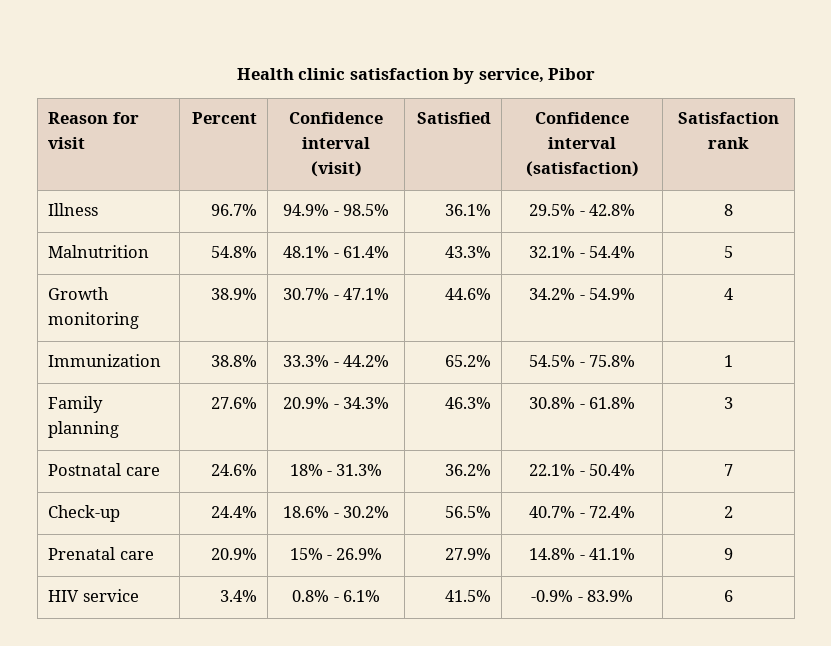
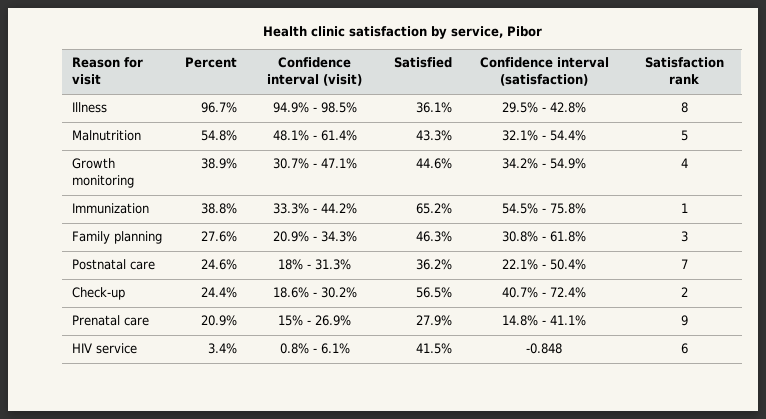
- HIV service | 3.4% | 0.8% - 6.1% | 41.5% | -0.9% - 83.9% | 6
+ HIV service | 3.4% | 0.8% - 6.1% | 41.5% | -0.848 | 6

